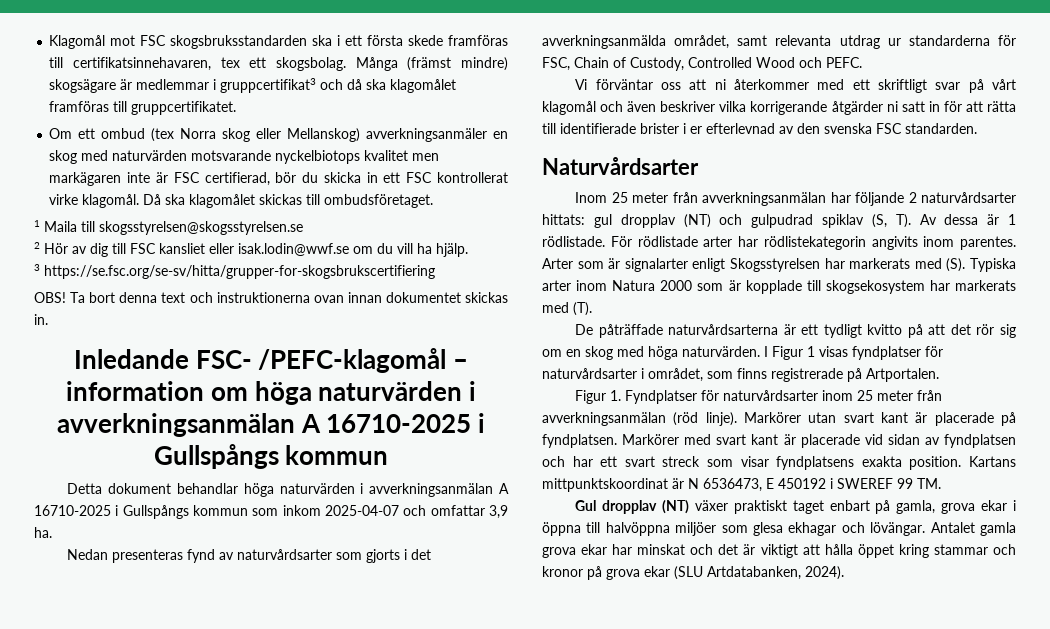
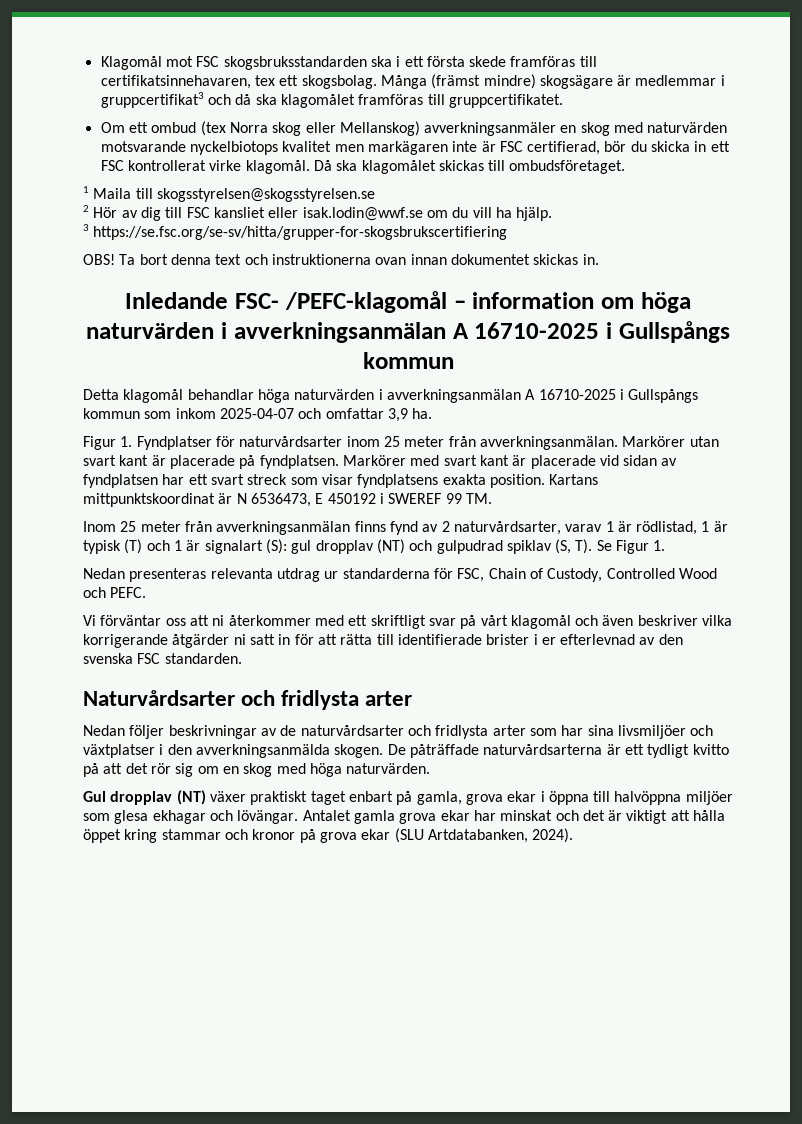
- Detta dokument behandlar höga naturvärden i avverkningsanmälan A 16710-2025 i Gullspångs kommun som inkom 2025-04-07 och omfattar 3,9 ha.
+ Detta klagomål behandlar höga naturvärden i avverkningsanmälan A 16710-2025 i Gullspångs kommun som inkom 2025-04-07 och omfattar 3,9 ha.
- Nedan presenteras fynd av naturvårdsarter som gjorts i det avverkningsanmälda området, samt relevanta utdrag ur standarderna för FSC, Chain of Custody, Controlled Wood och PEFC.
+ Figur 1. Fyndplatser för naturvårdsarter inom 25 meter från avverkningsanmälan. Markörer utan svart kant är placerade på fyndplatsen. Markörer med svart kant är placerade vid sidan av fyndplatsen har ett svart streck som visar fyndplatsens exakta position. Kartans mittpunktskoordinat är N 6536473, E 450192 i SWEREF 99 TM.
+ Inom 25 meter från avverkningsanmälan finns fynd av 2 naturvårdsarter, varav 1 är rödlistad, 1 är typisk (T) och 1 är signalart (S): gul dropplav (NT) och gulpudrad spiklav (S, T). Se Figur 1.
+ Nedan presenteras relevanta utdrag ur standarderna för FSC, Chain of Custody, Controlled Wood och PEFC.
- Naturvårdsarter
- Inom 25 meter från avverkningsanmälan har följande 2 naturvårdsarter hittats: gul dropplav (NT) och gulpudrad spiklav (S, T). Av dessa är 1 rödlistade. För rödlistade arter har rödlistekategorin angivits inom parentes. Arter som är signalarter enligt Skogsstyrelsen har markerats med (S). Typiska arter inom Natura 2000 som är kopplade till skogsekosystem har markerats med (T).
- De påträffade naturvårdsarterna är ett tydligt kvitto på att det rör sig om en skog med höga naturvärden. I Figur 1 visas fyndplatser för naturvårdsarter i området, som finns registrerade på Artportalen.
- Figur 1. Fyndplatser för naturvårdsarter inom 25 meter från avverkningsanmälan (röd linje). Markörer utan svart kant är placerade på fyndplatsen. Markörer med svart kant är placerade vid sidan av fyndplatsen och har ett svart streck som visar fyndplatsens exakta position. Kartans mittpunktskoordinat är N 6536473, E 450192 i SWEREF 99 TM.
+ Naturvårdsarter och fridlysta arter
+ Nedan följer beskrivningar av de naturvårdsarter och fridlysta arter som har sina livsmiljöer och växtplatser i den avverkningsanmälda skogen. De påträffade naturvårdsarterna är ett tydligt kvitto på att det rör sig om en skog med höga naturvärden.

